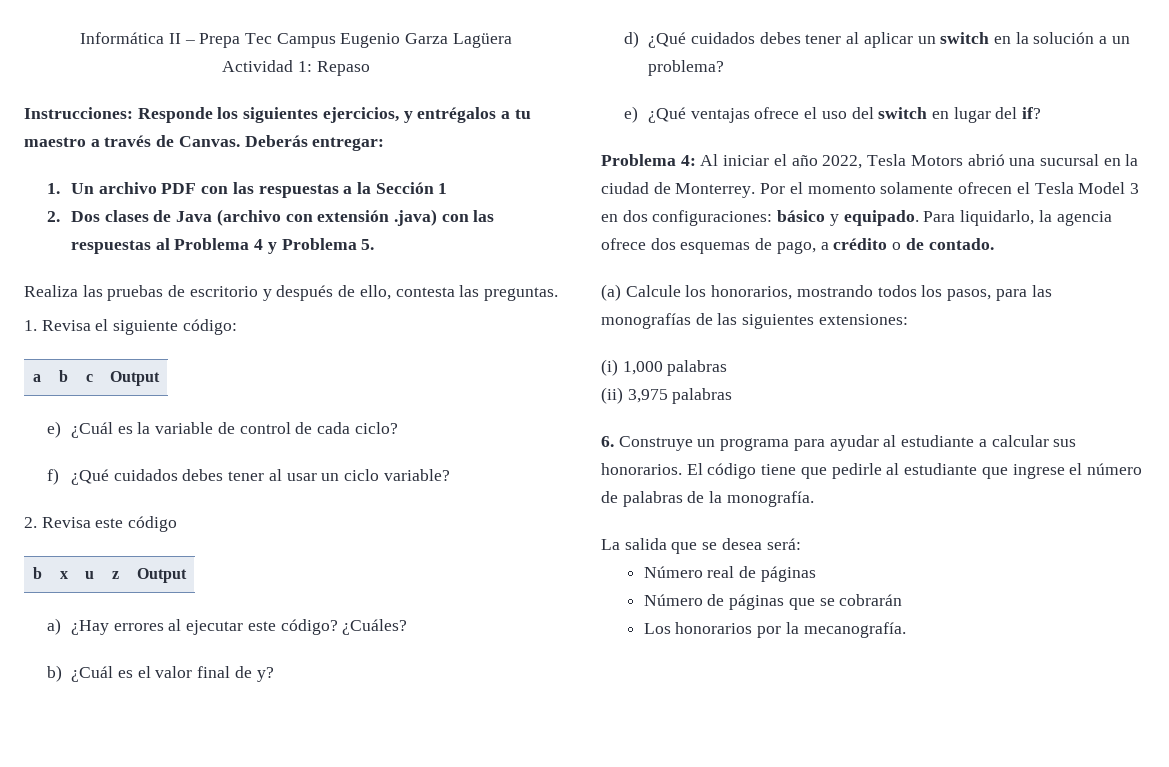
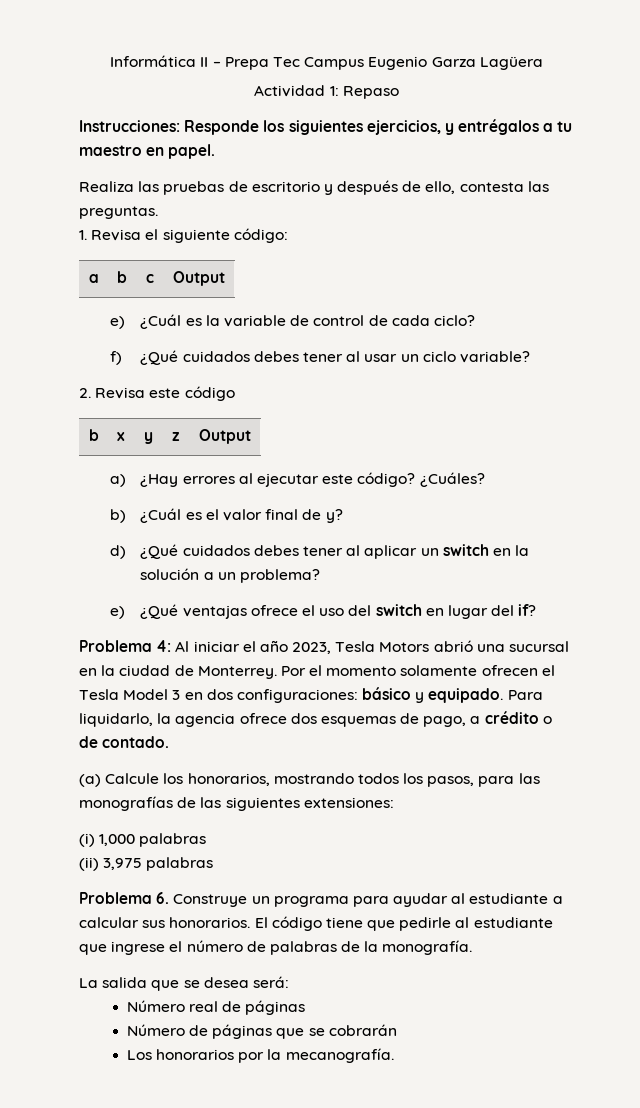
- Instrucciones: Responde los siguientes ejercicios, y entrégalos a tu maestro a través de Canvas. Deberás entregar:
- 1. Un archivo PDF con las respuestas a la Sección 1
- 2. Dos clases de Java (archivo con extensión .java) con las respuestas al Problema 4 y Problema 5.
+ Instrucciones: Responde los siguientes ejercicios, y entrégalos a tu maestro en papel.
- b | x | u | z | Output
+ b | x | y | z | Output
- Problema 4: Al iniciar el año 2022, Tesla Motors abrió una sucursal en la ciudad de Monterrey.
+ Problema 4: Al iniciar el año 2023, Tesla Motors abrió una sucursal en la ciudad de Monterrey.
- 6. Construye un programa para ayudar al estudiante a calcular sus honorarios.
+ Problema 6. Construye un programa para ayudar al estudiante a calcular sus honorarios.

